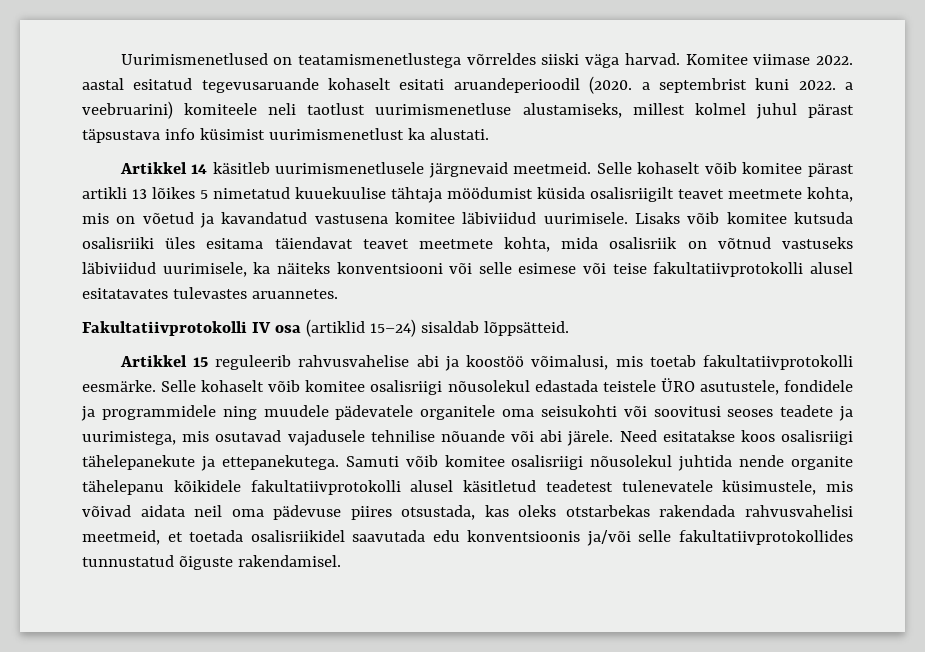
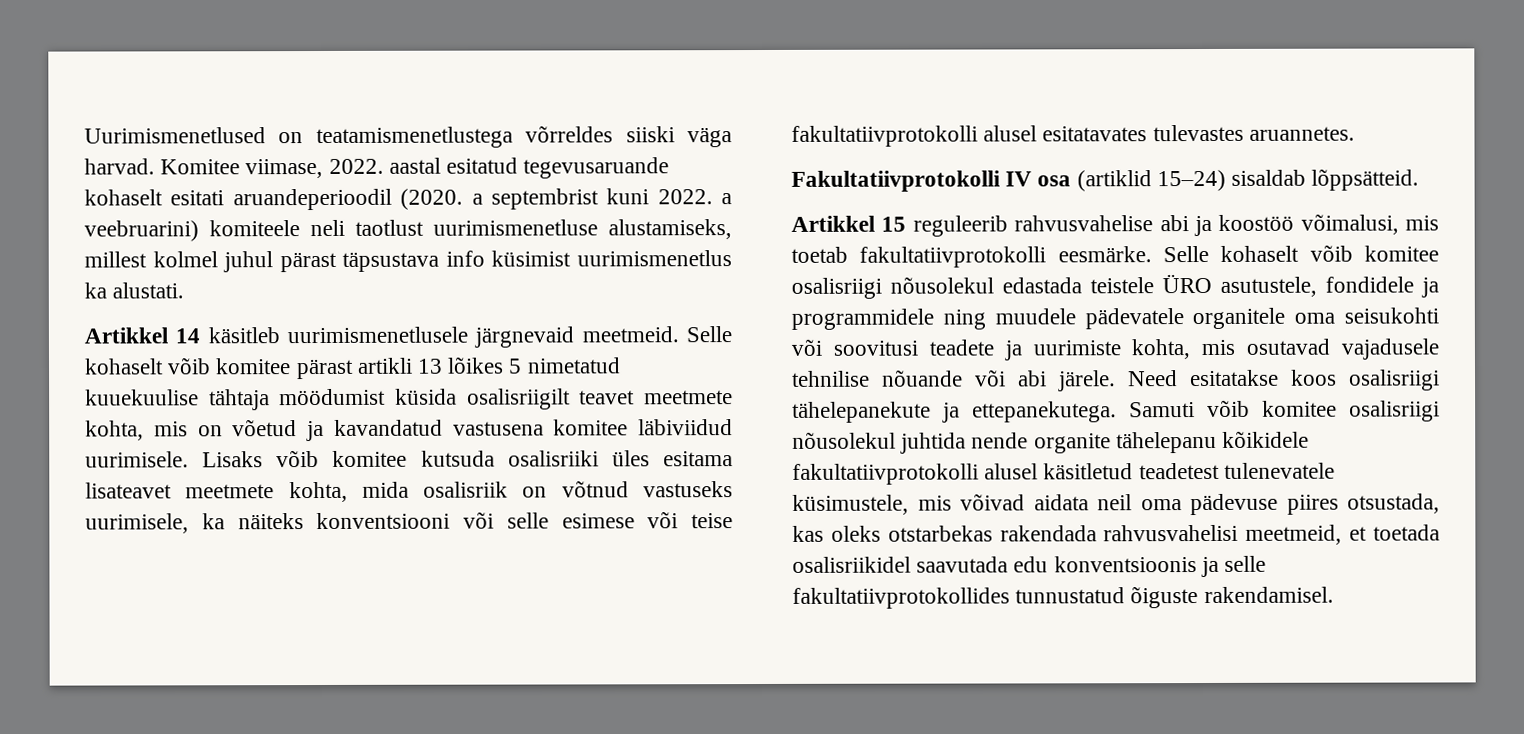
- Komitee viimase 2022. aastal esitatud tegevusaruande kohaselt esitati aruandeperioodil (2020. a septembrist kuni 2022. a veebruarini) komiteele neli taotlust uurimismenetluse alustamiseks, millest kolmel juhul pärast täpsustava info küsimist uurimismenetlust ka alustati.
+ Komitee viimase, 2022. aastal esitatud tegevusaruande kohaselt esitati aruandeperioodil (2020. a septembrist kuni 2022. a veebruarini) komiteele neli taotlust uurimismenetluse alustamiseks, millest kolmel juhul pärast täpsustava info küsimist uurimismenetlus ka alustati.
- Lisaks võib komitee kutsuda osalisriiki üles esitama täiendavat teavet meetmete kohta, mida osalisriik on võtnud vastuseks läbiviidud uurimisele, ka näiteks konventsiooni või selle esimese või teise fakultatiivprotokolli alusel esitatavates tulevastes aruannetes.
+ Lisaks võib komitee kutsuda osalisriiki üles esitama lisateavet meetmete kohta, mida osalisriik on võtnud vastuseks uurimisele, ka näiteks konventsiooni või selle esimese või teise fakultatiivprotokolli alusel esitatavates tulevastes aruannetes.
- Selle kohaselt võib komitee osalisriigi nõusolekul edastada teistele ÜRO asutustele, fondidele ja programmidele ning muudele pädevatele organitele oma seisukohti või soovitusi seoses teadete ja uurimistega, mis osutavad vajadusele tehnilise nõuande või abi järele.
+ Selle kohaselt võib komitee osalisriigi nõusolekul edastada teistele ÜRO asutustele, fondidele ja programmidele ning muudele pädevatele organitele oma seisukohti või soovitusi teadete ja uurimiste kohta, mis osutavad vajadusele tehnilise nõuande või abi järele.
- Samuti võib komitee osalisriigi nõusolekul juhtida nende organite tähelepanu kõikidele fakultatiivprotokolli alusel käsitletud teadetest tulenevatele küsimustele, mis võivad aidata neil oma pädevuse piires otsustada, kas oleks otstarbekas rakendada rahvusvahelisi meetmeid, et toetada osalisriikidel saavutada edu konventsioonis ja/või selle fakultatiivprotokollides tunnustatud õiguste rakendamisel.
+ Samuti võib komitee osalisriigi nõusolekul juhtida nende organite tähelepanu kõikidele fakultatiivprotokolli alusel käsitletud teadetest tulenevatele küsimustele, mis võivad aidata neil oma pädevuse piires otsustada, kas oleks otstarbekas rakendada rahvusvahelisi meetmeid, et toetada osalisriikidel saavutada edu konventsioonis ja selle fakultatiivprotokollides tunnustatud õiguste rakendamisel.

